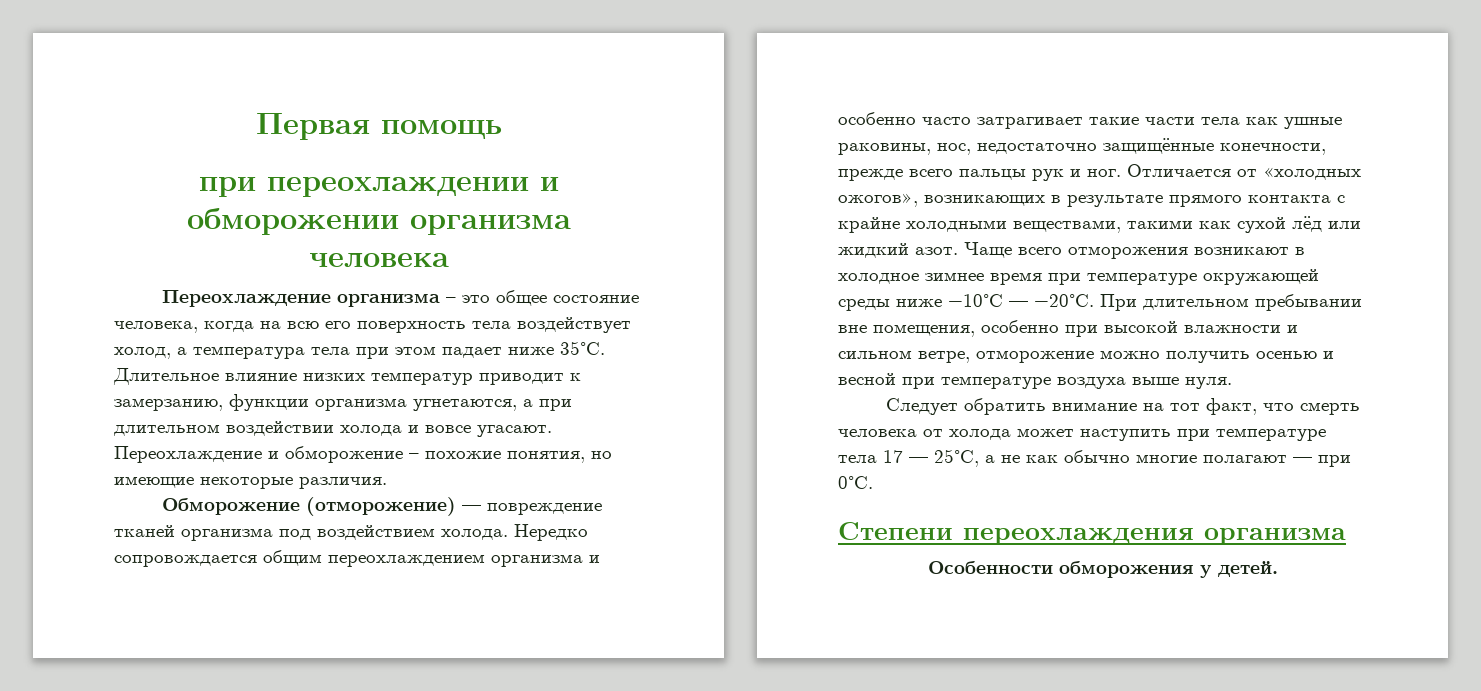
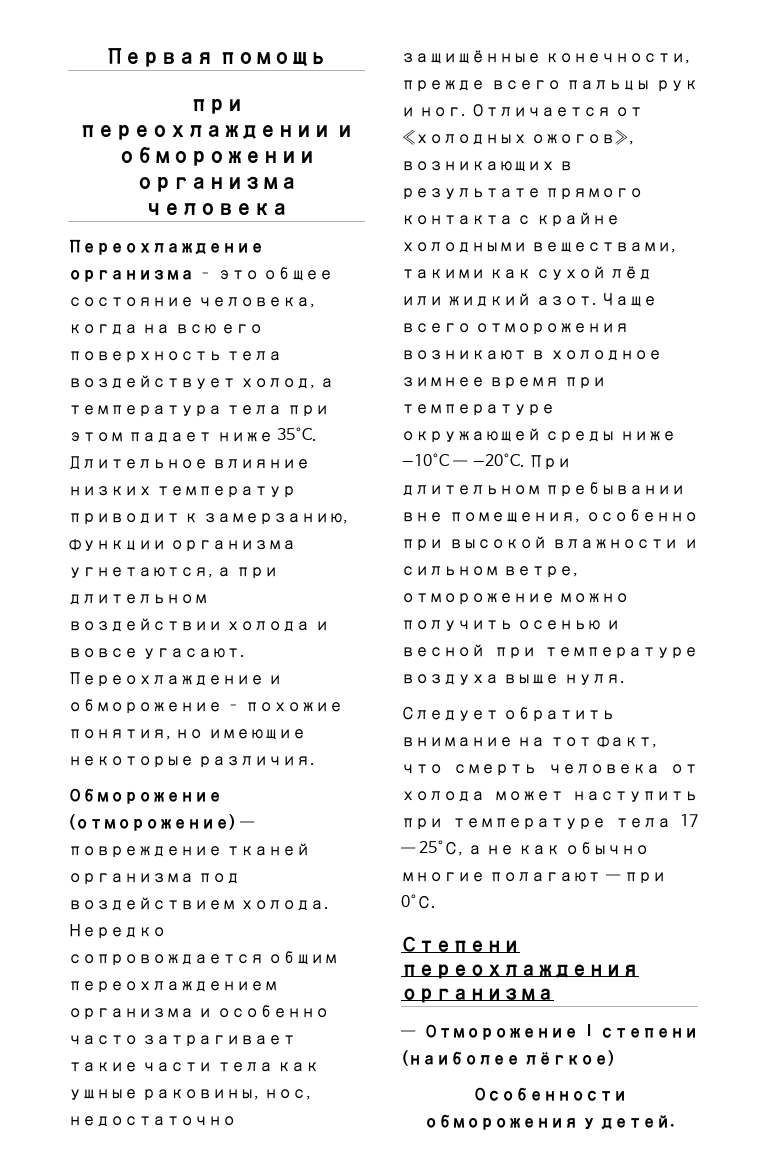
+ — Отморожение I степени (наиболее лёгкое)

